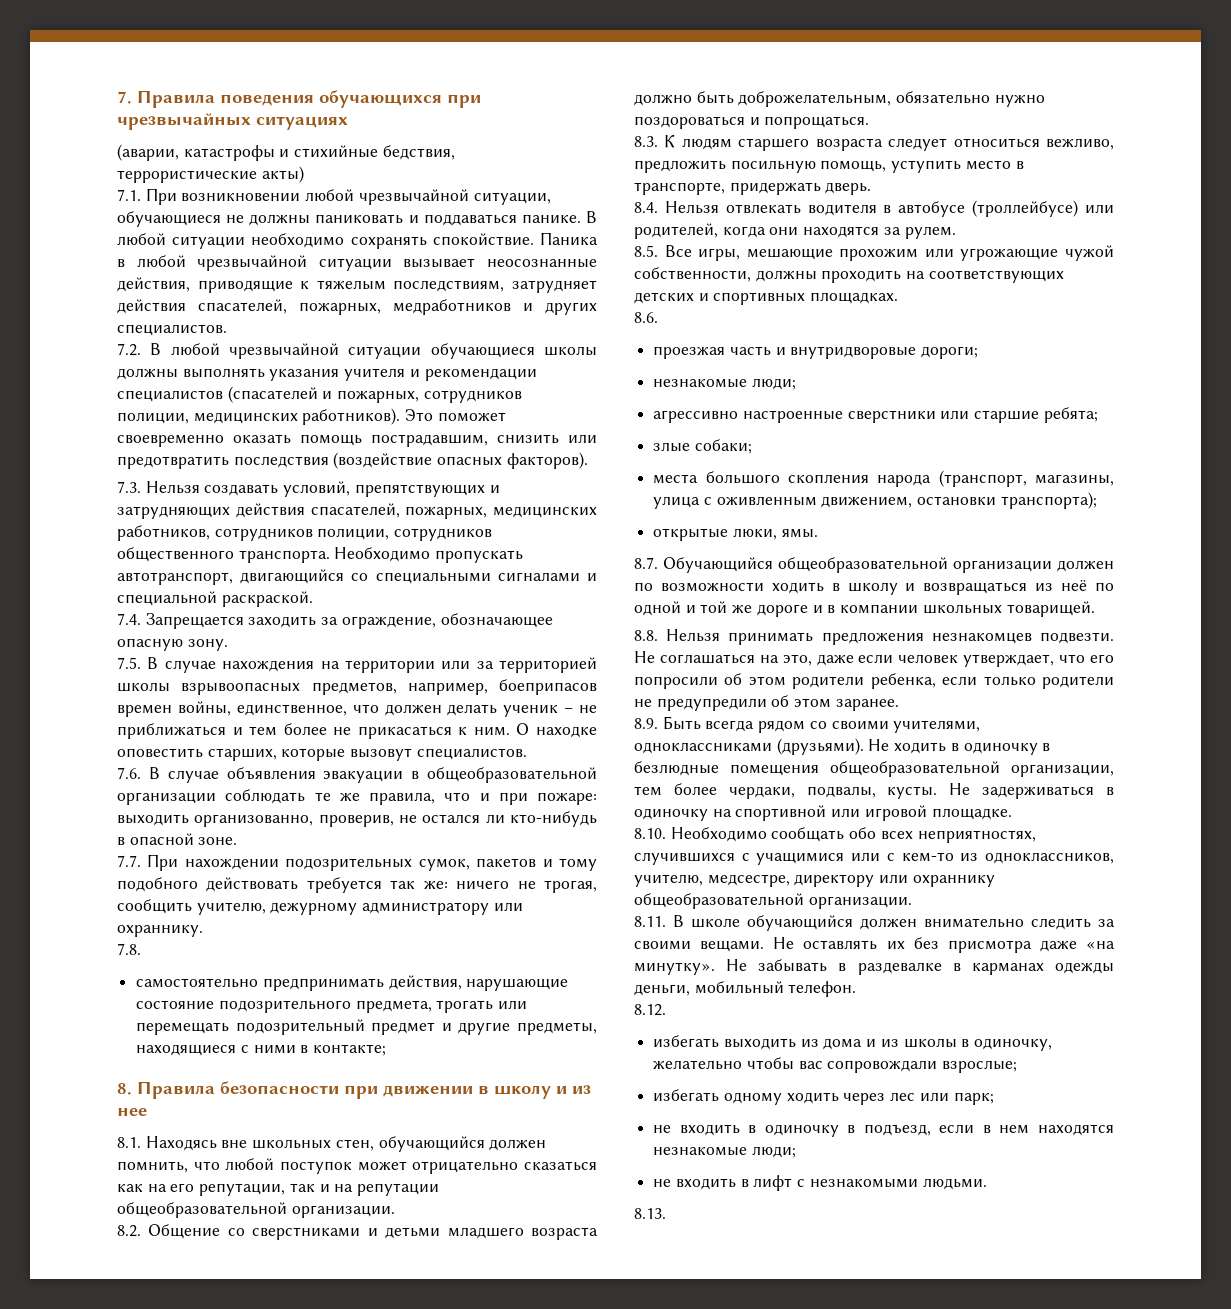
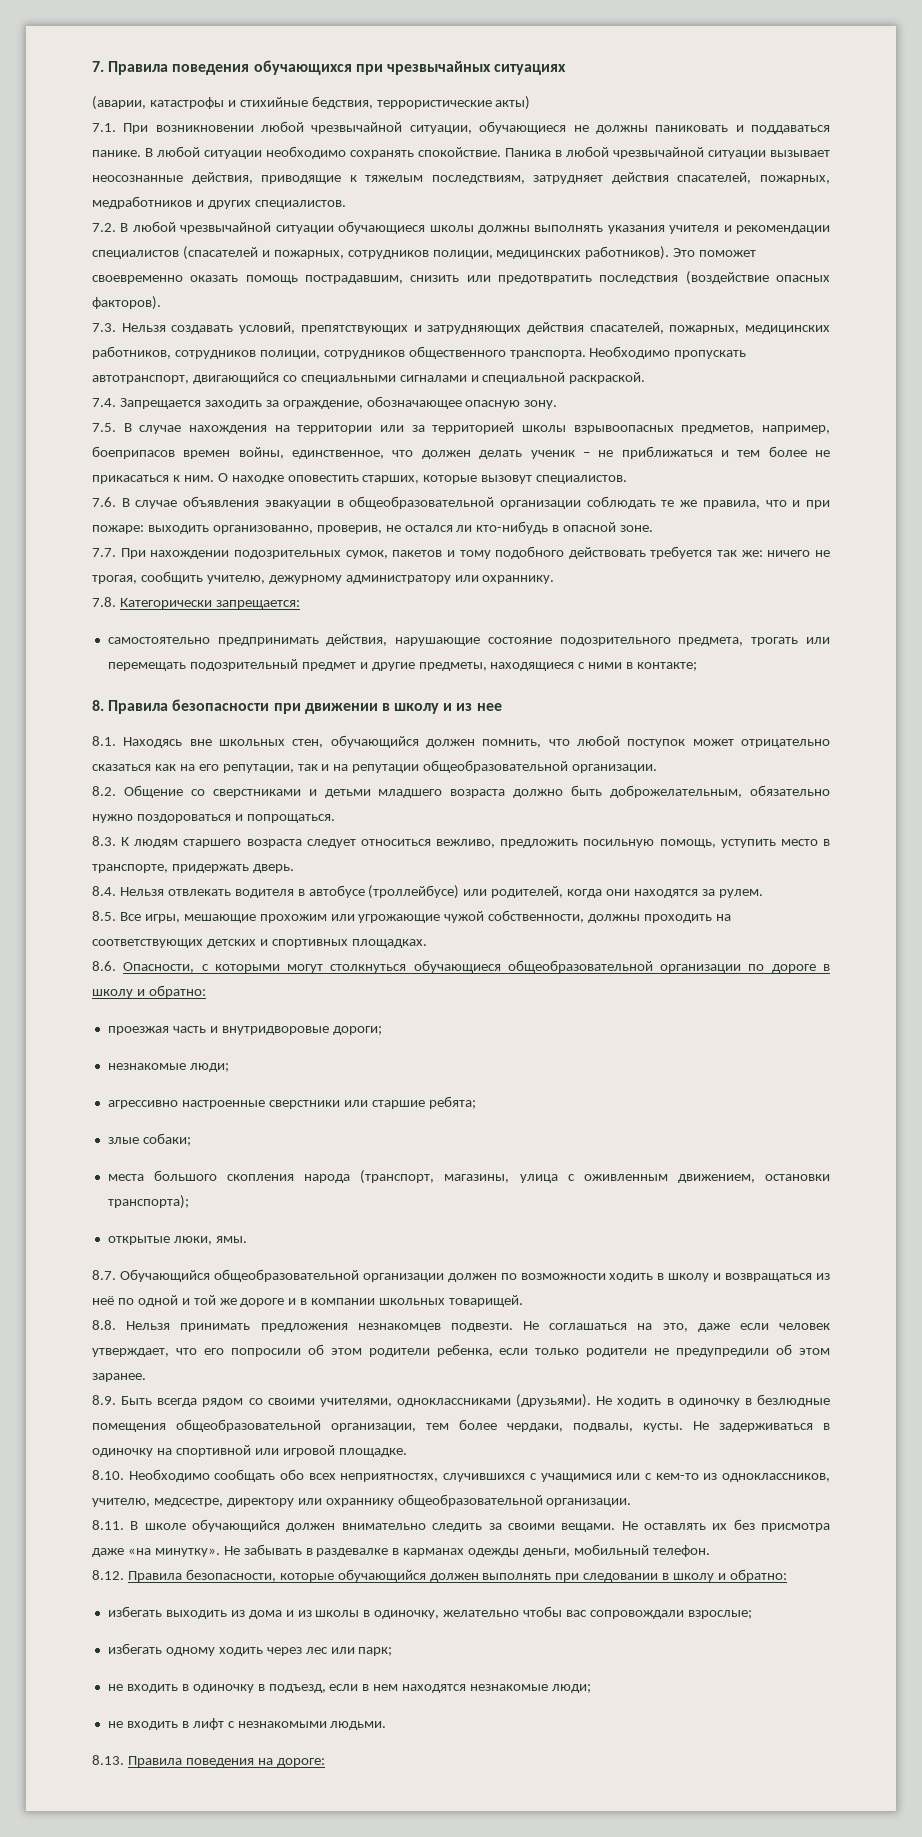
- 7.8.
+ 7.8. Категорически запрещается:
- 8.6.
+ 8.6. Опасности, с которыми могут столкнуться обучающиеся общеобразовательной организации по дороге в школу и обратно:
- 8.12.
+ 8.12. Правила безопасности, которые обучающийся должен выполнять при следовании в школу и обратно:
- 8.13.
+ 8.13. Правила поведения на дороге:

